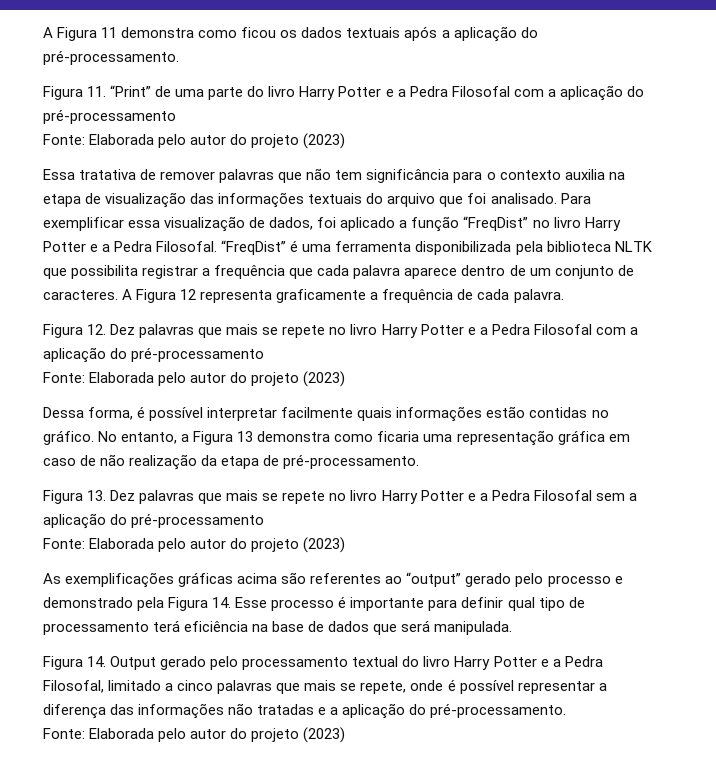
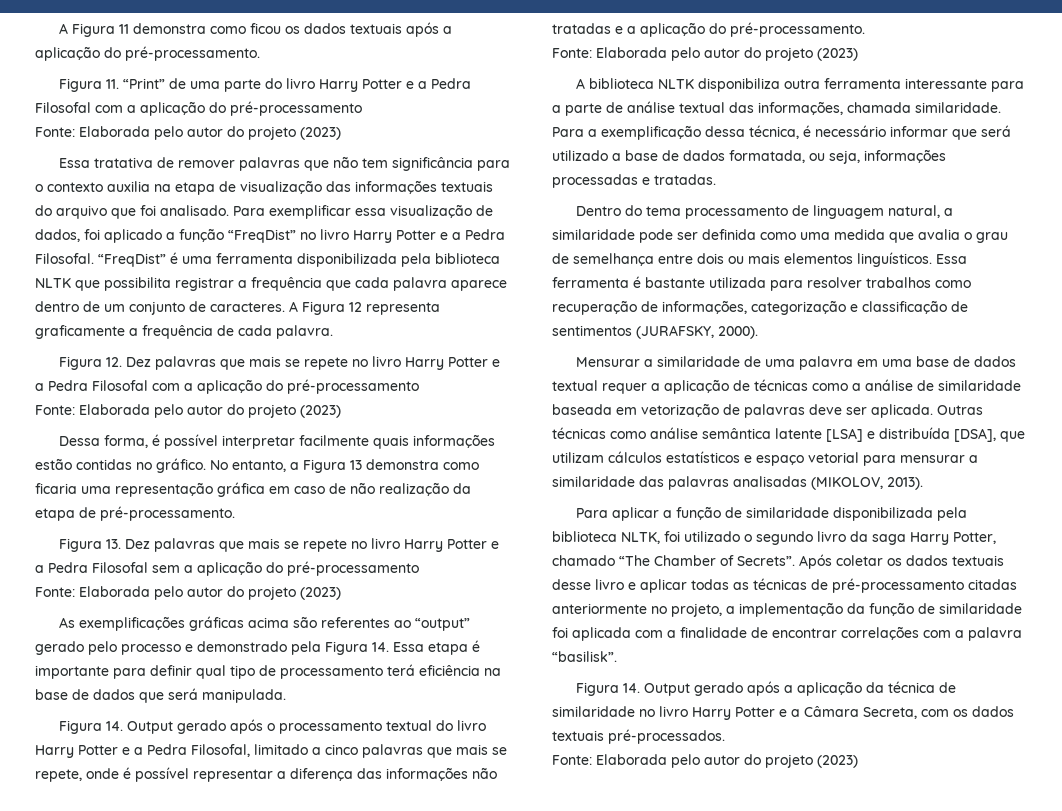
- As exemplificações gráficas acima são referentes ao “output” gerado pelo processo e demonstrado pela Figura 14. Esse processo é importante para definir qual tipo de processamento terá eficiência na base de dados que será manipulada.
+ As exemplificações gráficas acima são referentes ao “output” gerado pelo processo e demonstrado pela Figura 14. Essa etapa é importante para definir qual tipo de processamento terá eficiência na base de dados que será manipulada.
- Figura 14. Output gerado pelo processamento textual do livro Harry Potter e a Pedra Filosofal, limitado a cinco palavras que mais se repete, onde é possível representar a diferença das informações não tratadas e a aplicação do pré-processamento.
+ Figura 14. Output gerado após o processamento textual do livro Harry Potter e a Pedra Filosofal, limitado a cinco palavras que mais se repete, onde é possível representar a diferença das informações não tratadas e a aplicação do pré-processamento.
+ A biblioteca NLTK disponibiliza outra ferramenta interessante para a parte de análise textual das informações, chamada similaridade. Para a exemplificação dessa técnica, é necessário informar que será utilizado a base de dados formatada, ou seja, informações processadas e tratadas.
+ Dentro do tema processamento de linguagem natural, a similaridade pode ser definida como uma medida que avalia o grau de semelhança entre dois ou mais elementos linguísticos. Essa ferramenta é bastante utilizada para resolver trabalhos como recuperação de informações, categorização e classificação de sentimentos (JURAFSKY, 2000).
+ Mensurar a similaridade de uma palavra em uma base de dados textual requer a aplicação de técnicas como a análise de similaridade baseada em vetorização de palavras deve ser aplicada. Outras técnicas como análise semântica latente [LSA] e distribuída [DSA], que utilizam cálculos estatísticos e espaço vetorial para mensurar a similaridade das palavras analisadas (MIKOLOV, 2013).
+ Para aplicar a função de similaridade disponibilizada pela biblioteca NLTK, foi utilizado o segundo livro da saga Harry Potter, chamado “The Chamber of Secrets”. Após coletar os dados textuais desse livro e aplicar todas as técnicas de pré-processamento citadas anteriormente no projeto, a implementação da função de similaridade foi aplicada com a finalidade de encontrar correlações com a palavra “basilisk”.
+ Figura 14. Output gerado após a aplicação da técnica de similaridade no livro Harry Potter e a Câmara Secreta, com os dados textuais pré-processados.
+ Fonte: Elaborada pelo autor do projeto (2023)

